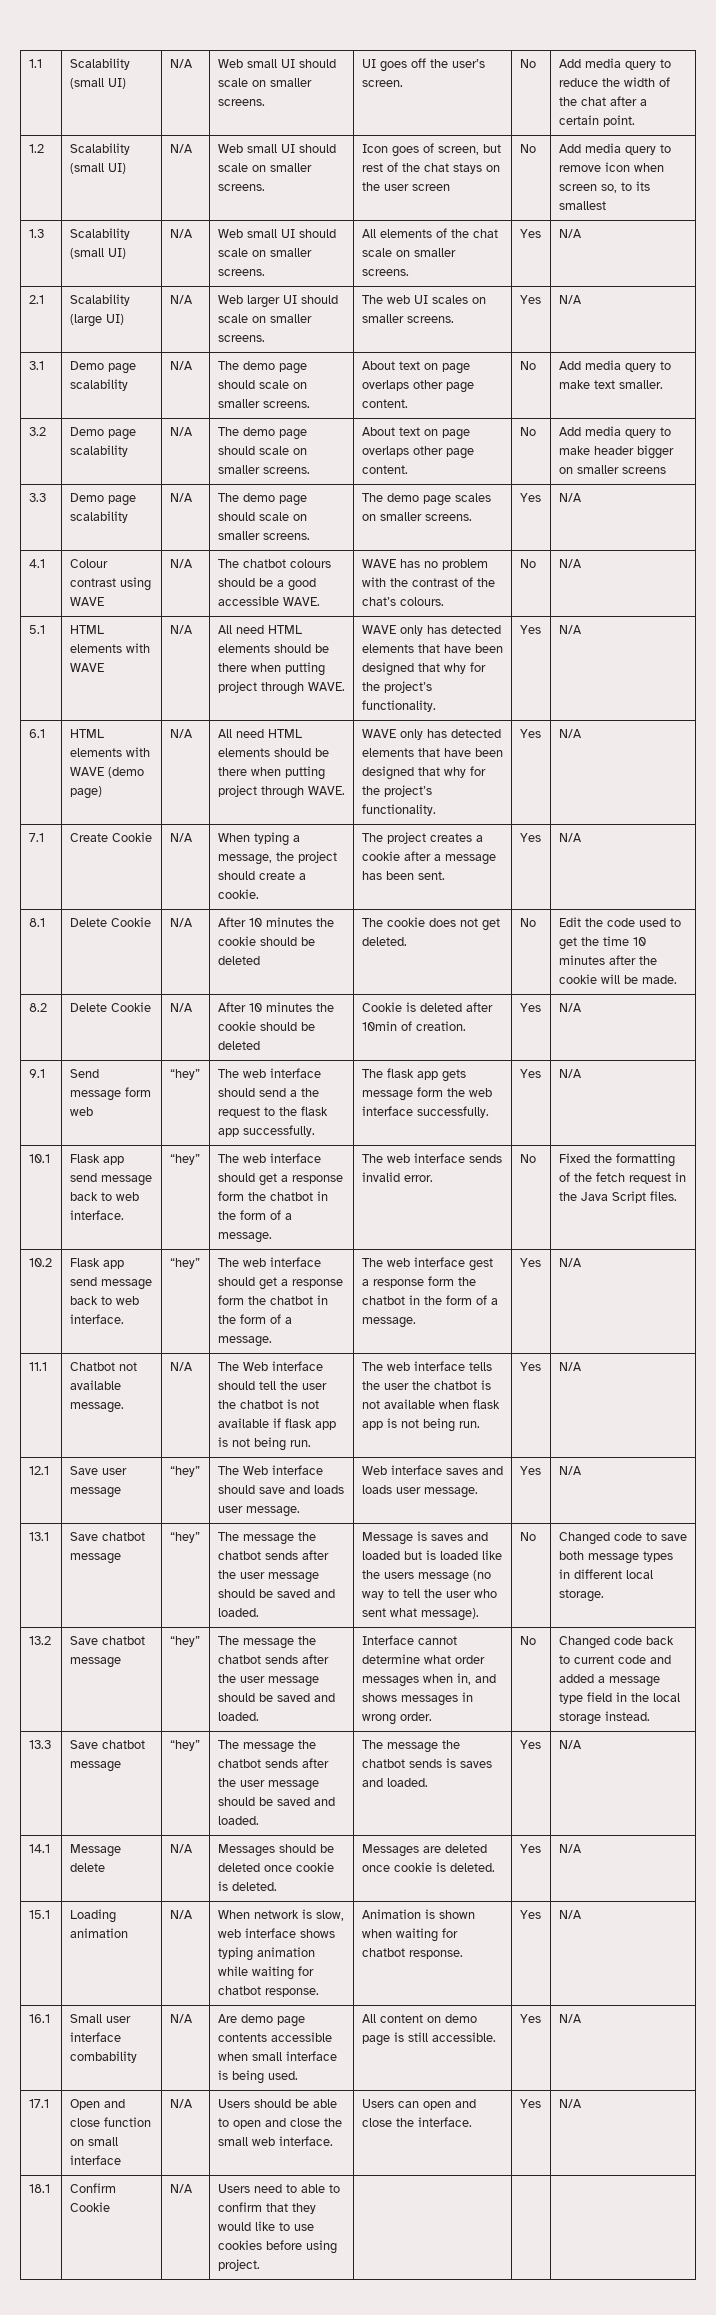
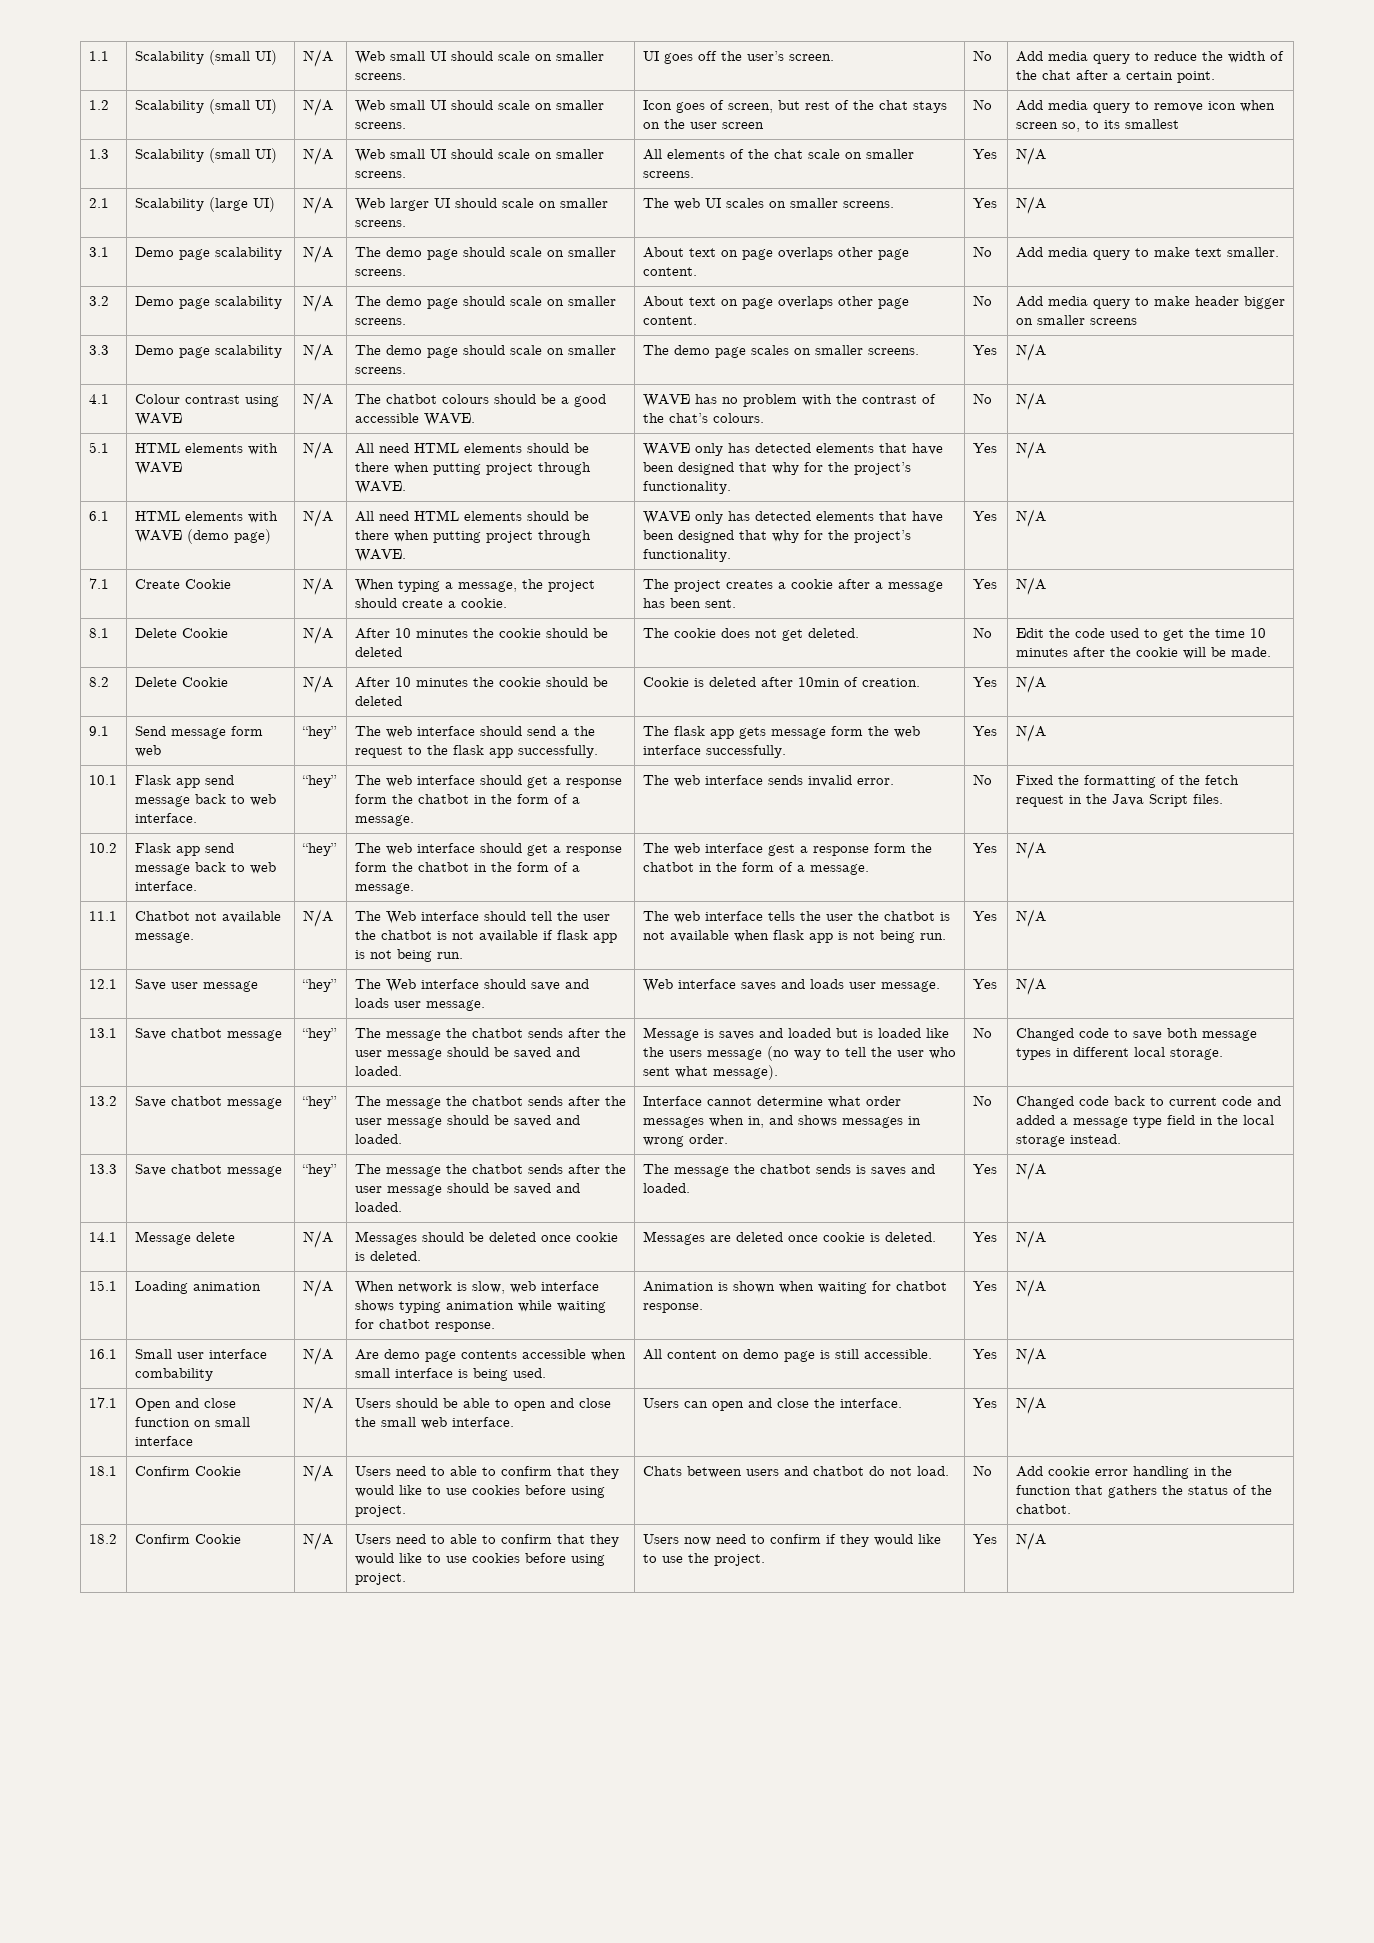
+ Chats between users and chatbot do not load. | No | Add cookie error handling in the function that gathers the status of the chatbot.
+ 18.2 | Confirm Cookie | N/A | Users need to able to confirm that they would like to use cookies before using project. | Users now need to confirm if they would like to use the project. | Yes | N/A

